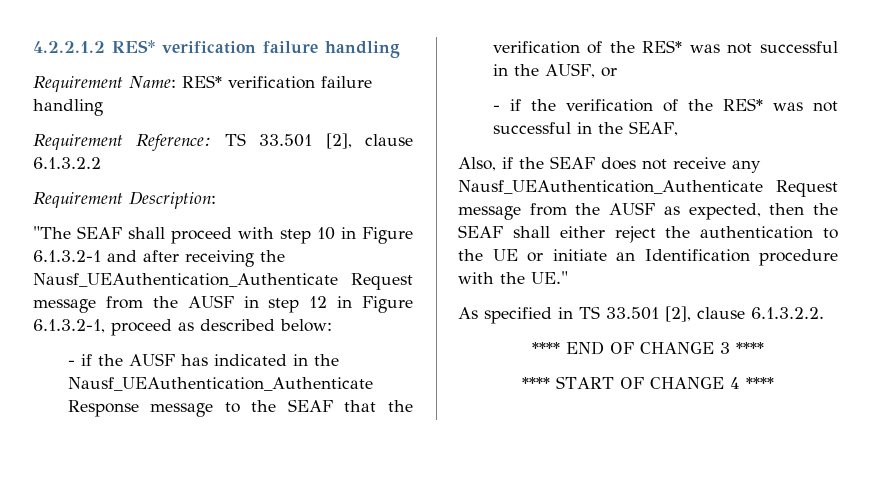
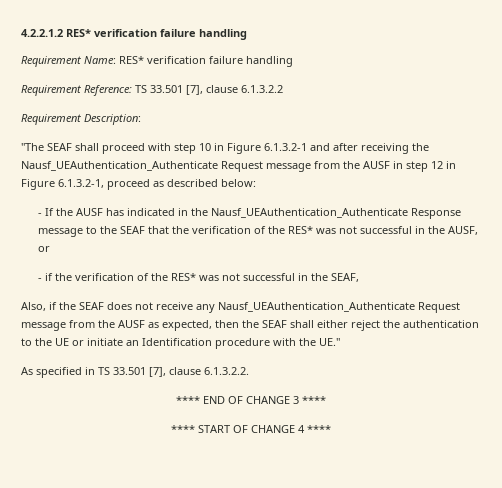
- Requirement Reference: TS 33.501 [2], clause 6.1.3.2.2
+ Requirement Reference: TS 33.501 [7], clause 6.1.3.2.2
- - if the AUSF has indicated in the Nausf_UEAuthentication_Authenticate Response message to the SEAF that the verification of the RES* was not successful in the AUSF, or
+ - If the AUSF has indicated in the Nausf_UEAuthentication_Authenticate Response message to the SEAF that the verification of the RES* was not successful in the AUSF, or
- As specified in TS 33.501 [2], clause 6.1.3.2.2.
+ As specified in TS 33.501 [7], clause 6.1.3.2.2.

